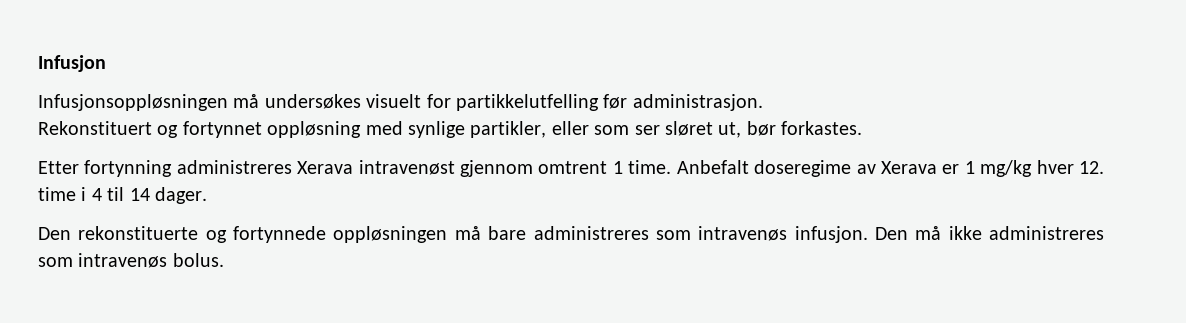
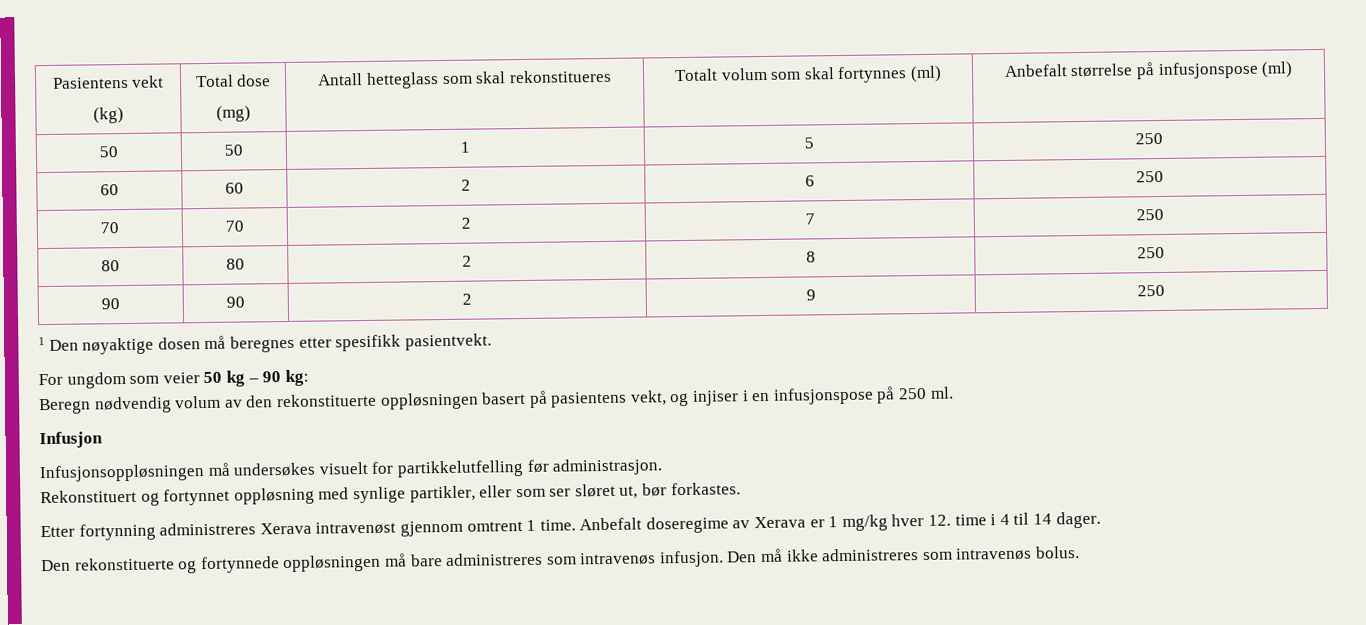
+ Pasientens vekt
+ (kg) | Total dose
+ (mg) | Antall hetteglass som skal rekonstitueres | Totalt volum som skal fortynnes (ml) | Anbefalt størrelse på infusjonspose (ml)
+ 50 | 50 | 1 | 5 | 250
+ 60 | 60 | 2 | 6 | 250
+ 70 | 70 | 2 | 7 | 250
+ 80 | 80 | 2 | 8 | 250
+ 90 | 90 | 2 | 9 | 250
+ 1 Den nøyaktige dosen må beregnes etter spesifikk pasientvekt.
+ For ungdom som veier 50 kg – 90 kg:
+ Beregn nødvendig volum av den rekonstituerte oppløsningen basert på pasientens vekt, og injiser i en infusjonspose på 250 ml.

